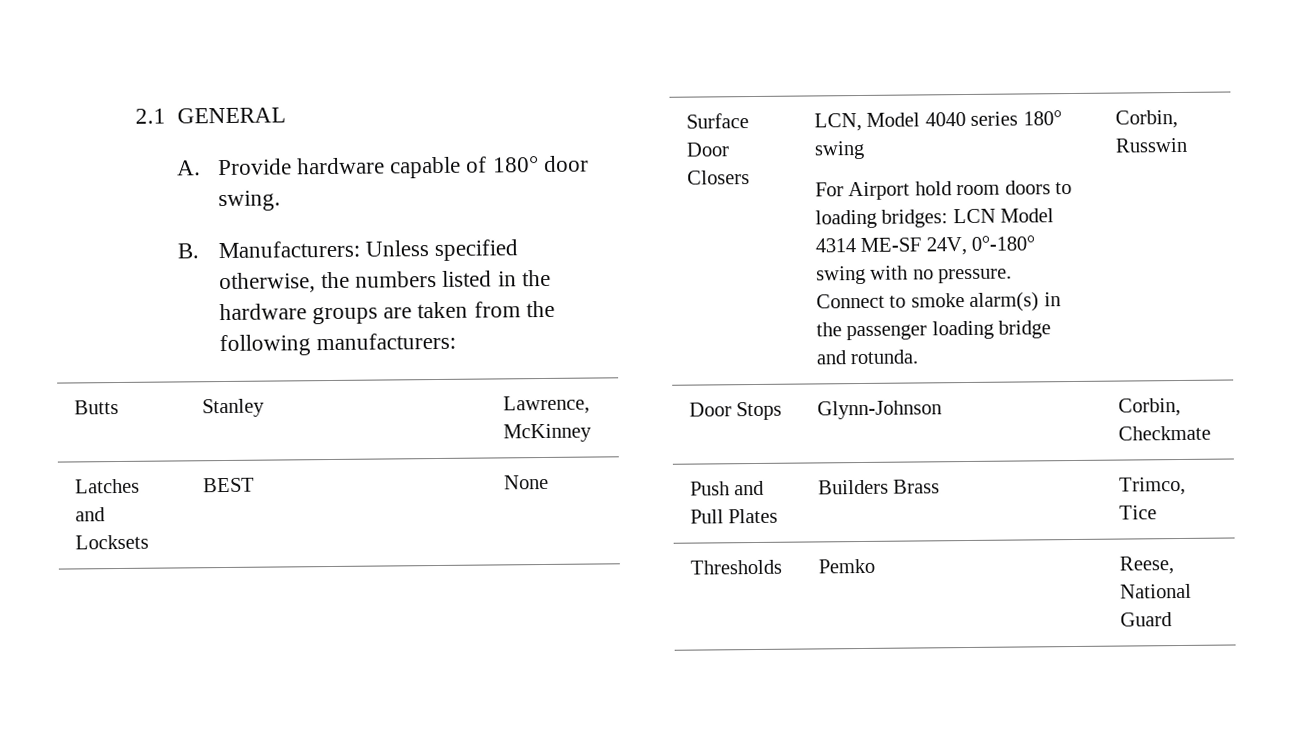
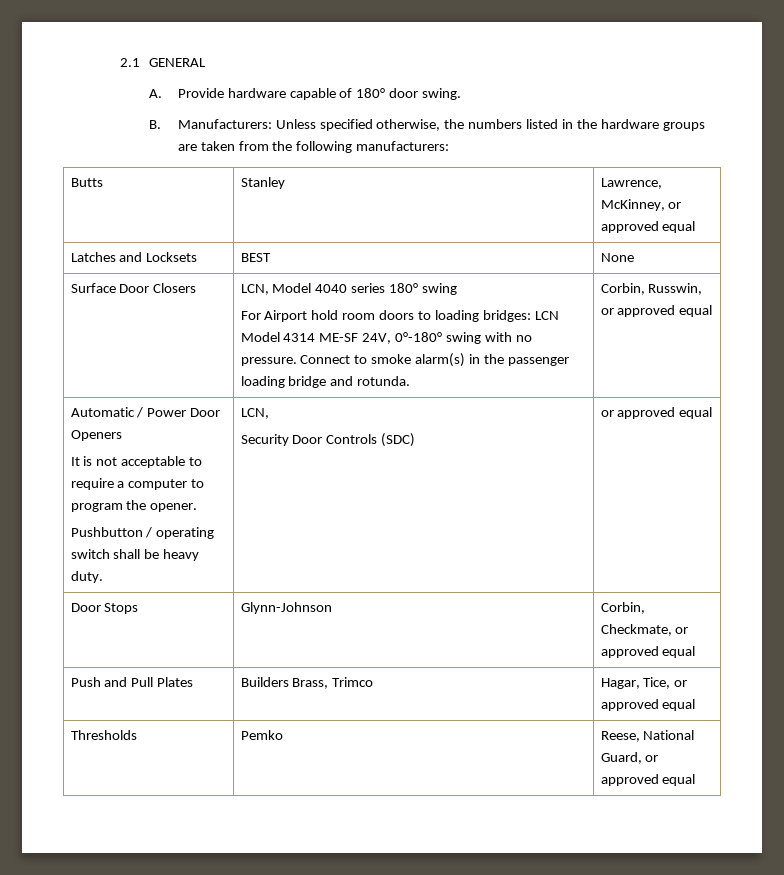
- Butts | Stanley | Lawrence, McKinney
+ Butts | Stanley | Lawrence, McKinney, or approved equal
- Corbin, Russwin
+ Corbin, Russwin, or approved equal
+ Automatic / Power Door Openers
+ It is not acceptable to require a computer to program the opener.
+ Pushbutton / operating switch shall be heavy duty. | LCN,
+ Security Door Controls (SDC) | or approved equal
- Door Stops | Glynn-Johnson | Corbin, Checkmate
+ Door Stops | Glynn-Johnson | Corbin, Checkmate, or approved equal
- Push and Pull Plates | Builders Brass | Trimco, Tice
+ Push and Pull Plates | Builders Brass, Trimco | Hagar, Tice, or approved equal
- Thresholds | Pemko | Reese, National Guard
+ Thresholds | Pemko | Reese, National Guard, or approved equal

